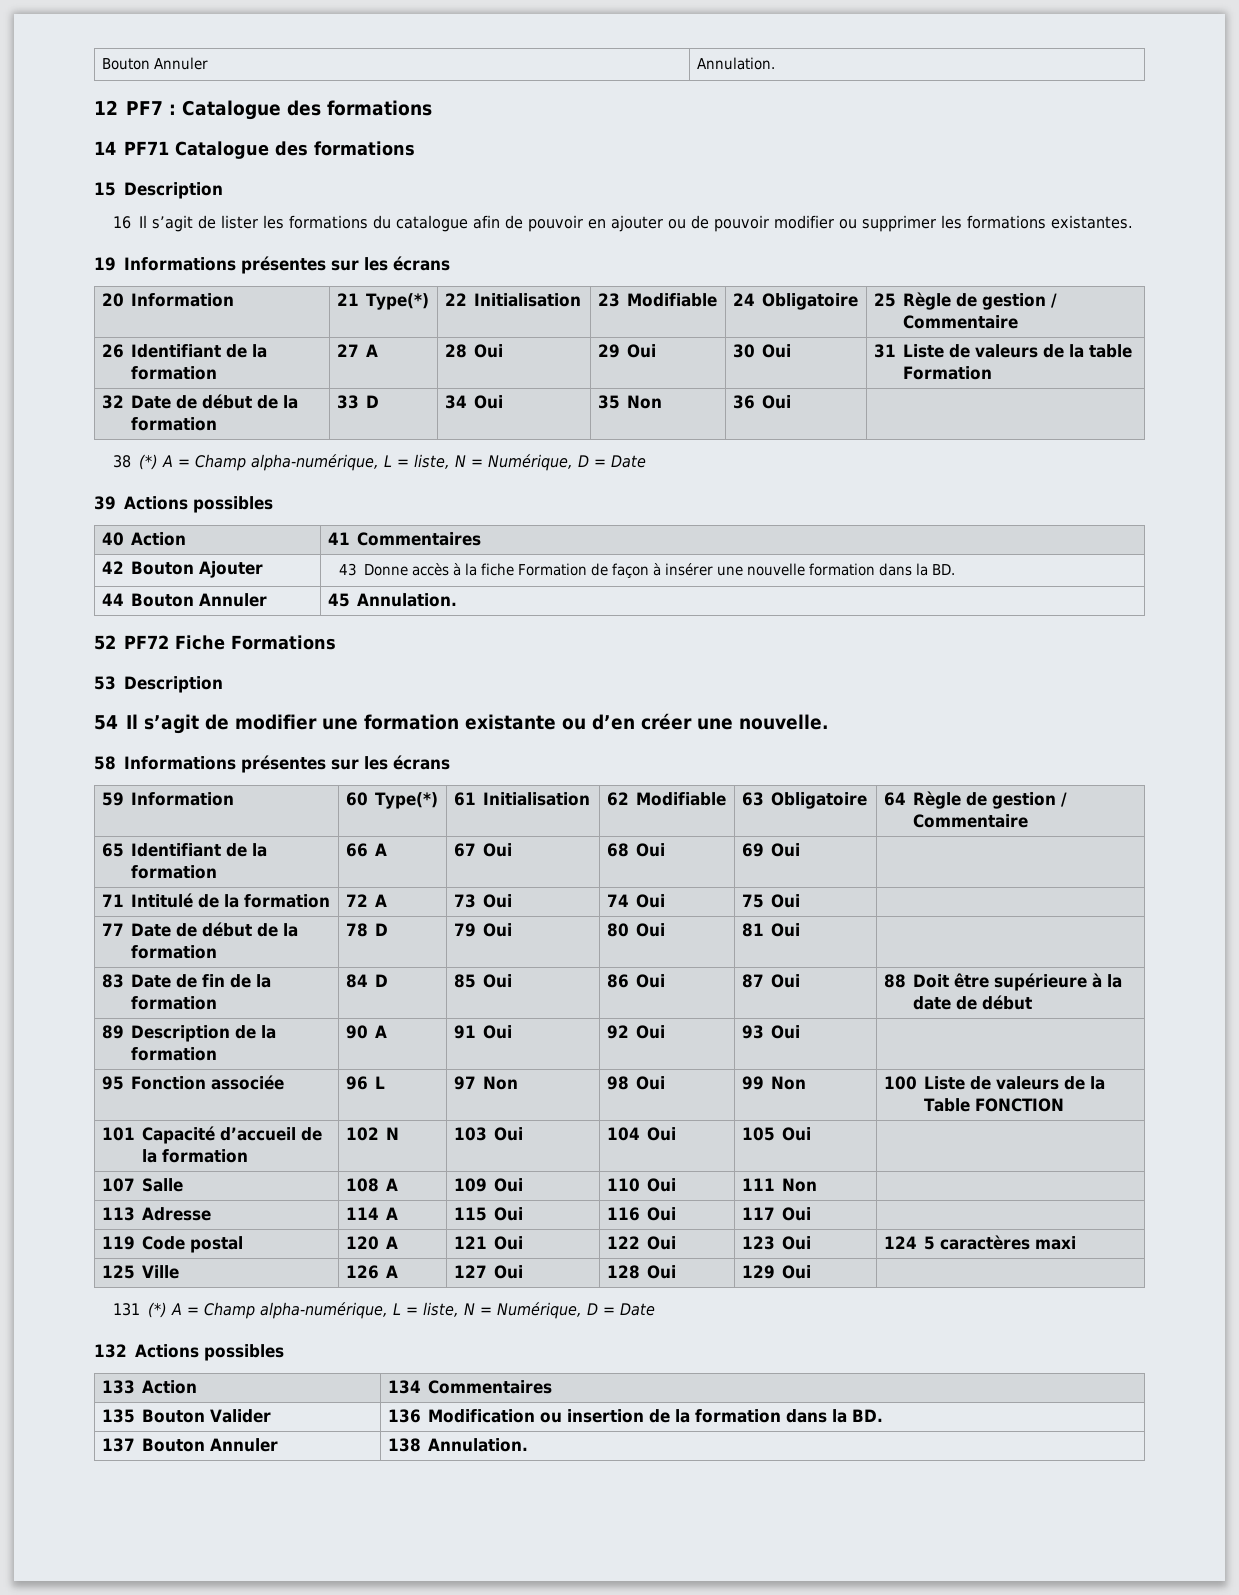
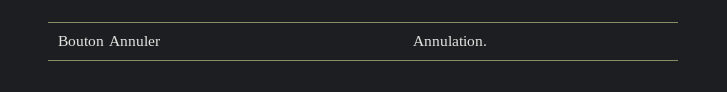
- 12 PF7 : Catalogue des formations
- 14 PF71 Catalogue des formations
- 15 Description
- 16 Il s’agit de lister les formations du catalogue afin de pouvoir en ajouter ou de pouvoir modifier ou supprimer les formations existantes.
- 19 Informations présentes sur les écrans
- 20 Information | 21 Type(*) | 22 Initialisation | 23 Modifiable | 24 Obligatoire | 25 Règle de gestion / Commentaire
- 26 Identifiant de la formation | 27 A | 28 Oui | 29 Oui | 30 Oui | 31 Liste de valeurs de la table Formation
- 32 Date de début de la formation | 33 D | 34 Oui | 35 Non | 36 Oui |
- 38 (*) A = Champ alpha-numérique, L = liste, N = Numérique, D = Date
- 39 Actions possibles
- 40 Action | 41 Commentaires
- 42 Bouton Ajouter | 43 Donne accès à la fiche Formation de façon à insérer une nouvelle formation dans la BD.
- 44 Bouton Annuler | 45 Annulation.
- 52 PF72 Fiche Formations
- 53 Description
- 54 Il s’agit de modifier une formation existante ou d’en créer une nouvelle.
- 58 Informations présentes sur les écrans
- 59 Information | 60 Type(*) | 61 Initialisation | 62 Modifiable | 63 Obligatoire | 64 Règle de gestion / Commentaire
- 65 Identifiant de la formation | 66 A | 67 Oui | 68 Oui | 69 Oui |
- 71 Intitulé de la formation | 72 A | 73 Oui | 74 Oui | 75 Oui |
- 77 Date de début de la formation | 78 D | 79 Oui | 80 Oui | 81 Oui |
- 83 Date de fin de la formation | 84 D | 85 Oui | 86 Oui | 87 Oui | 88 Doit être supérieure à la date de début
- 89 Description de la formation | 90 A | 91 Oui | 92 Oui | 93 Oui |
- 95 Fonction associée | 96 L | 97 Non | 98 Oui | 99 Non | 100 Liste de valeurs de la Table FONCTION
- 101 Capacité d’accueil de la formation | 102 N | 103 Oui | 104 Oui | 105 Oui |
- 107 Salle | 108 A | 109 Oui | 110 Oui | 111 Non |
- 113 Adresse | 114 A | 115 Oui | 116 Oui | 117 Oui |
- 119 Code postal | 120 A | 121 Oui | 122 Oui | 123 Oui | 124 5 caractères maxi
- 125 Ville | 126 A | 127 Oui | 128 Oui | 129 Oui |
- 131 (*) A = Champ alpha-numérique, L = liste, N = Numérique, D = Date
- 132 Actions possibles
- 133 Action | 134 Commentaires
- 135 Bouton Valider | 136 Modification ou insertion de la formation dans la BD.
- 137 Bouton Annuler | 138 Annulation.

